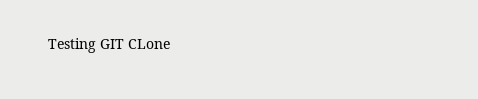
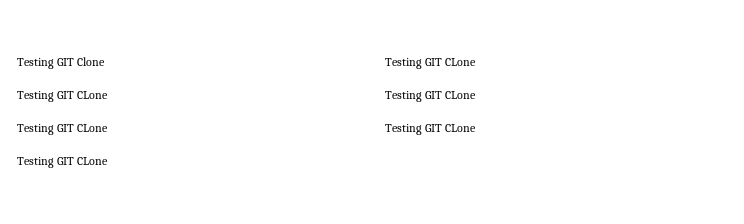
+ Testing GIT Clone
+ Testing GIT CLone
+ Testing GIT CLone
+ Testing GIT CLone
+ Testing GIT CLone
+ Testing GIT CLone

